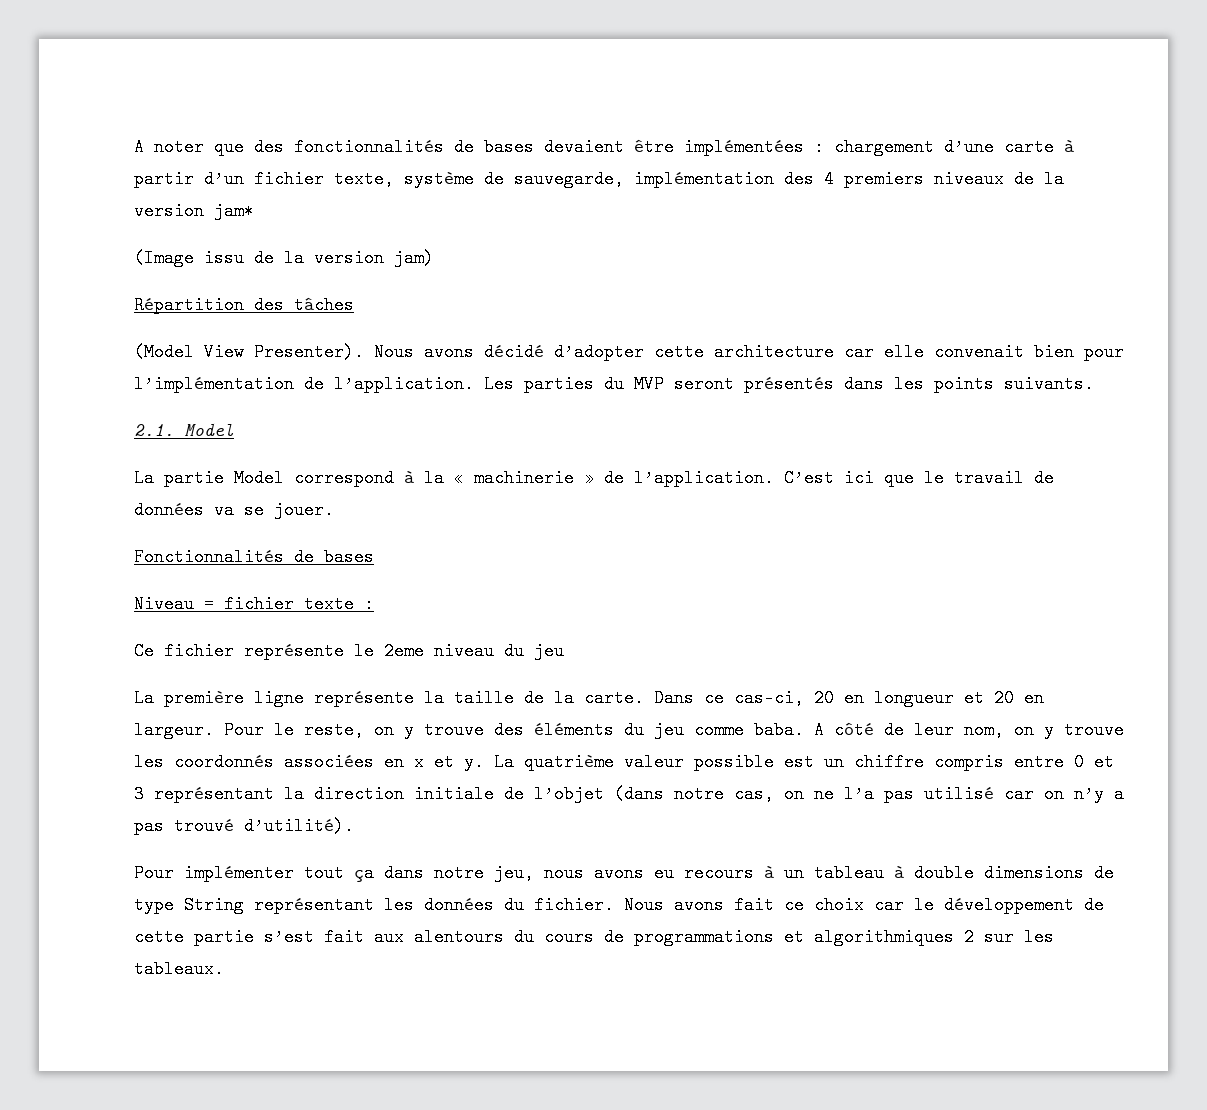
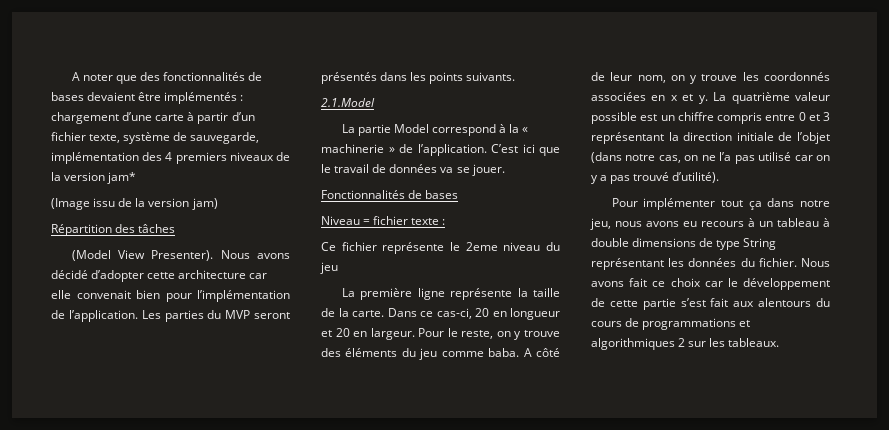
- A noter que des fonctionnalités de bases devaient être implémentées : chargement d’une carte à partir d’un fichier texte, système de sauvegarde, implémentation des 4 premiers niveaux de la version jam*
+ A noter que des fonctionnalités de bases devaient être implémentés : chargement d’une carte à partir d’un fichier texte, système de sauvegarde, implémentation des 4 premiers niveaux de la version jam*
- 2.1. Model
+ 2.1.Model
- La quatrième valeur possible est un chiffre compris entre 0 et 3 représentant la direction initiale de l’objet (dans notre cas, on ne l’a pas utilisé car on n’y a pas trouvé d’utilité).
+ La quatrième valeur possible est un chiffre compris entre 0 et 3 représentant la direction initiale de l’objet (dans notre cas, on ne l’a pas utilisé car on y a pas trouvé d’utilité).

